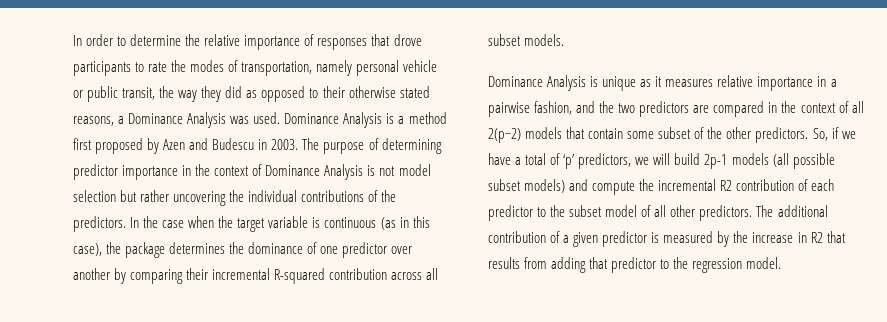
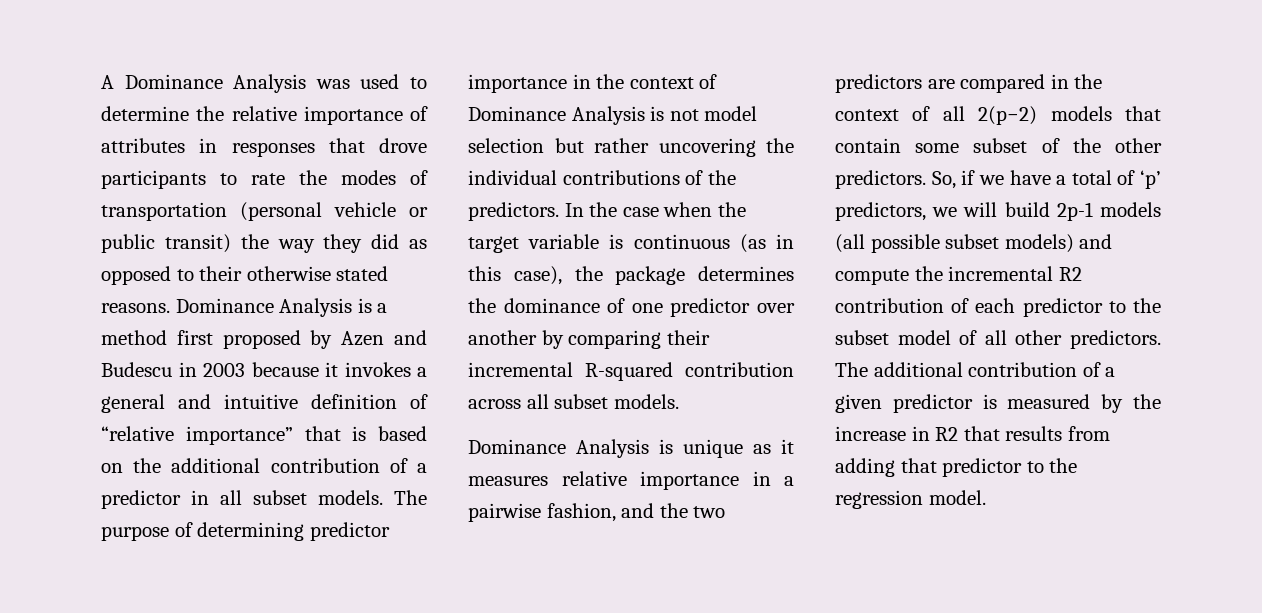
- In order to determine the relative importance of responses that drove participants to rate the modes of transportation, namely personal vehicle or public transit, the way they did as opposed to their otherwise stated reasons, a Dominance Analysis was used.
+ A Dominance Analysis was used to determine the relative importance of attributes in responses that drove participants to rate the modes of transportation (personal vehicle or public transit) the way they did as opposed to their otherwise stated reasons.
- Dominance Analysis is a method first proposed by Azen and Budescu in 2003.
+ Dominance Analysis is a method first proposed by Azen and Budescu in 2003 because it invokes a general and intuitive definition of “relative importance” that is based on the additional contribution of a predictor in all subset models.

